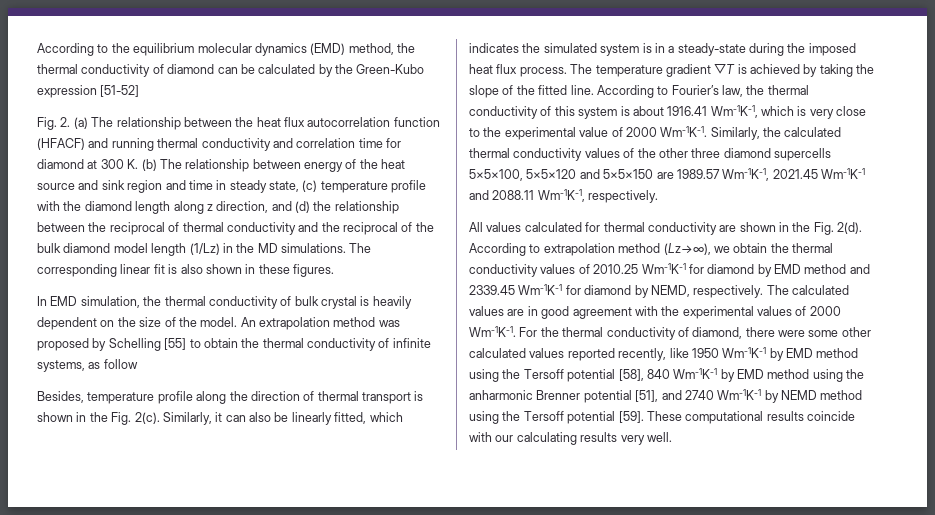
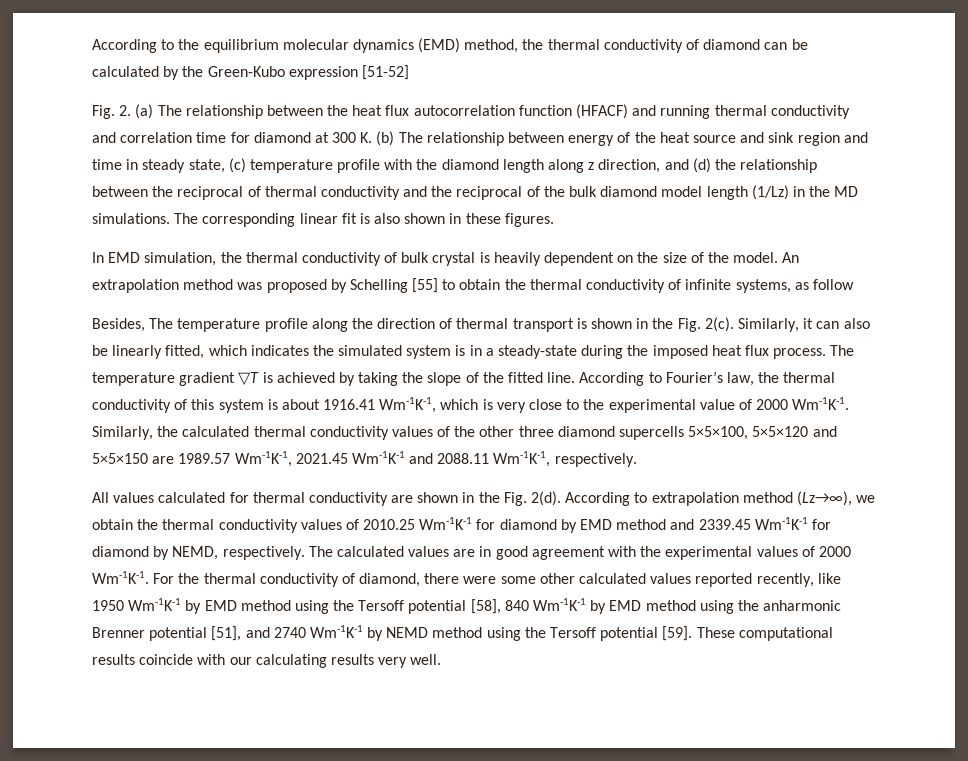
- Besides, temperature profile along the direction of thermal transport is shown in the Fig. 2(c).
+ Besides, The temperature profile along the direction of thermal transport is shown in the Fig. 2(c).

